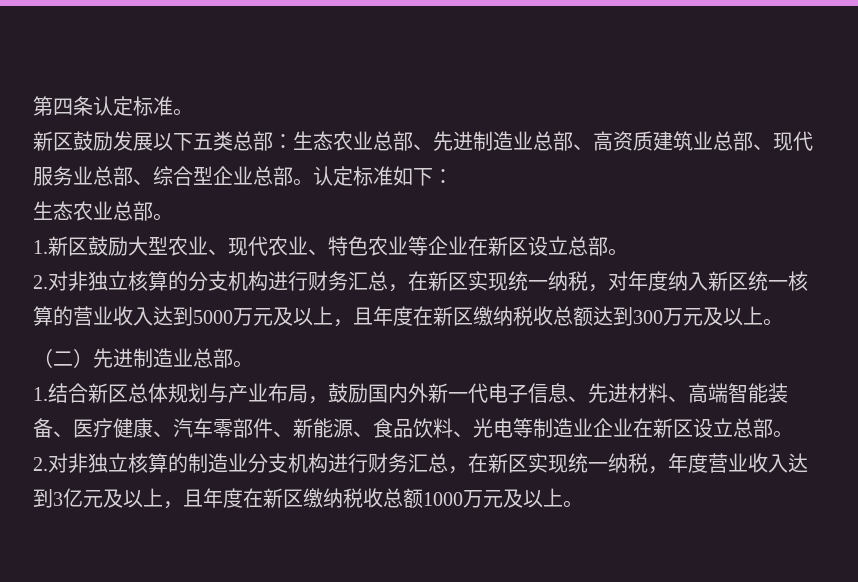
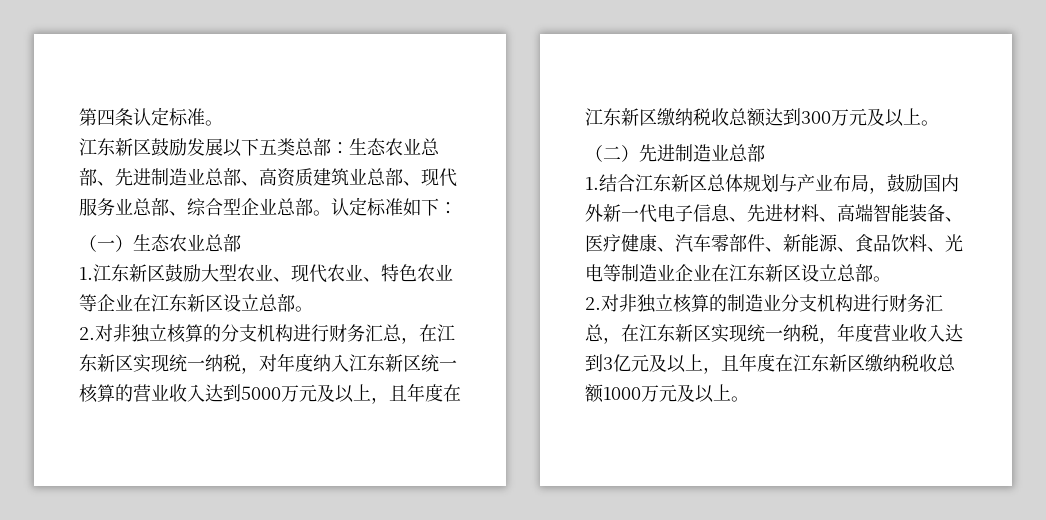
- 新区鼓励发展以下五类总部：生态农业总部、先进制造业总部、高资质建筑业总部、现代服务业总部、综合型企业总部。
+ 江东新区鼓励发展以下五类总部：生态农业总部、先进制造业总部、高资质建筑业总部、现代服务业总部、综合型企业总部。
- 生态农业总部。
- 1.新区鼓励大型农业、现代农业、特色农业等企业在新区设立总部。
+ （一）生态农业总部
+ 1.江东新区鼓励大型农业、现代农业、特色农业等企业在江东新区设立总部。
- 2.对非独立核算的分支机构进行财务汇总，在新区实现统一纳税，对年度纳入新区统一核算的营业收入达到5000万元及以上，且年度在新区缴纳税收总额达到300万元及以上。
+ 2.对非独立核算的分支机构进行财务汇总，在江东新区实现统一纳税，对年度纳入江东新区统一核算的营业收入达到5000万元及以上，且年度在江东新区缴纳税收总额达到300万元及以上。
- （二）先进制造业总部。
+ （二）先进制造业总部
- 1.结合新区总体规划与产业布局，鼓励国内外新一代电子信息、先进材料、高端智能装备、医疗健康、汽车零部件、新能源、食品饮料、光电等制造业企业在新区设立总部。
+ 1.结合江东新区总体规划与产业布局，鼓励国内外新一代电子信息、先进材料、高端智能装备、医疗健康、汽车零部件、新能源、食品饮料、光电等制造业企业在江东新区设立总部。
- 2.对非独立核算的制造业分支机构进行财务汇总，在新区实现统一纳税，年度营业收入达到3亿元及以上，且年度在新区缴纳税收总额1000万元及以上。
+ 2.对非独立核算的制造业分支机构进行财务汇总，在江东新区实现统一纳税，年度营业收入达到3亿元及以上，且年度在江东新区缴纳税收总额1000万元及以上。

